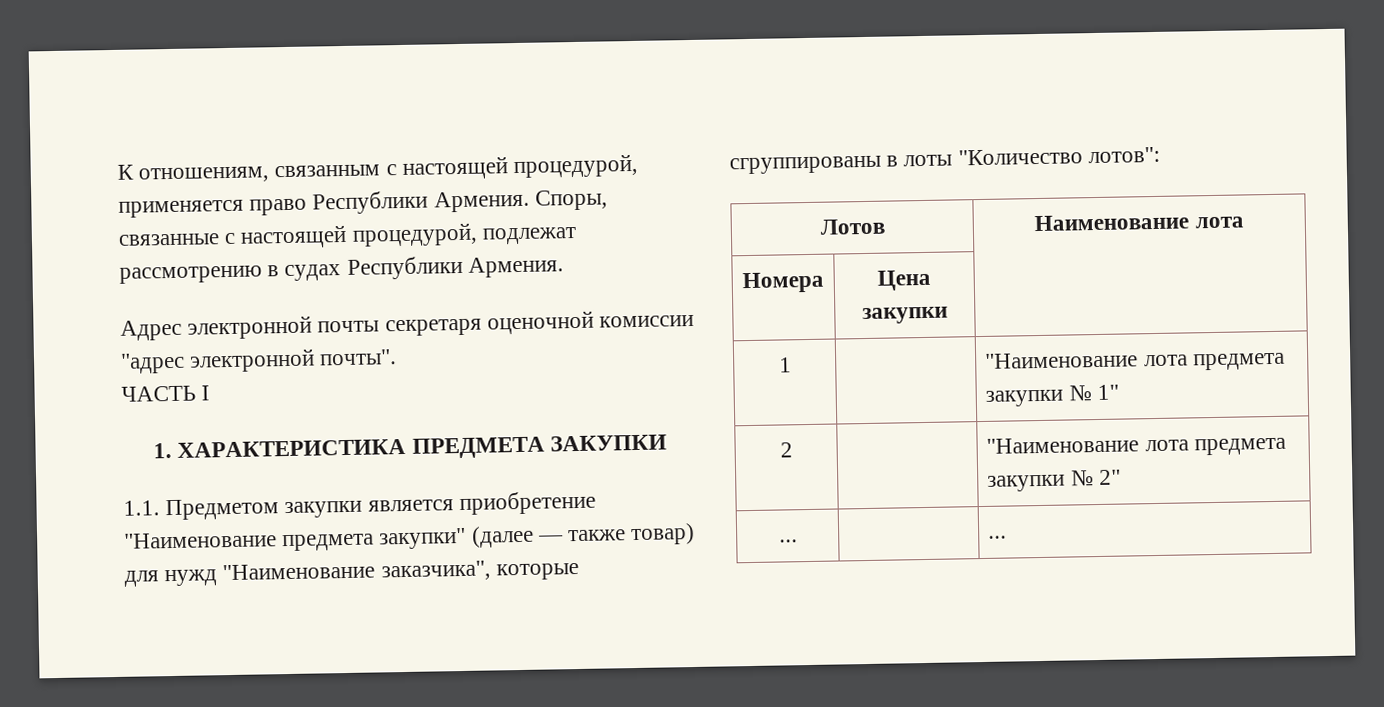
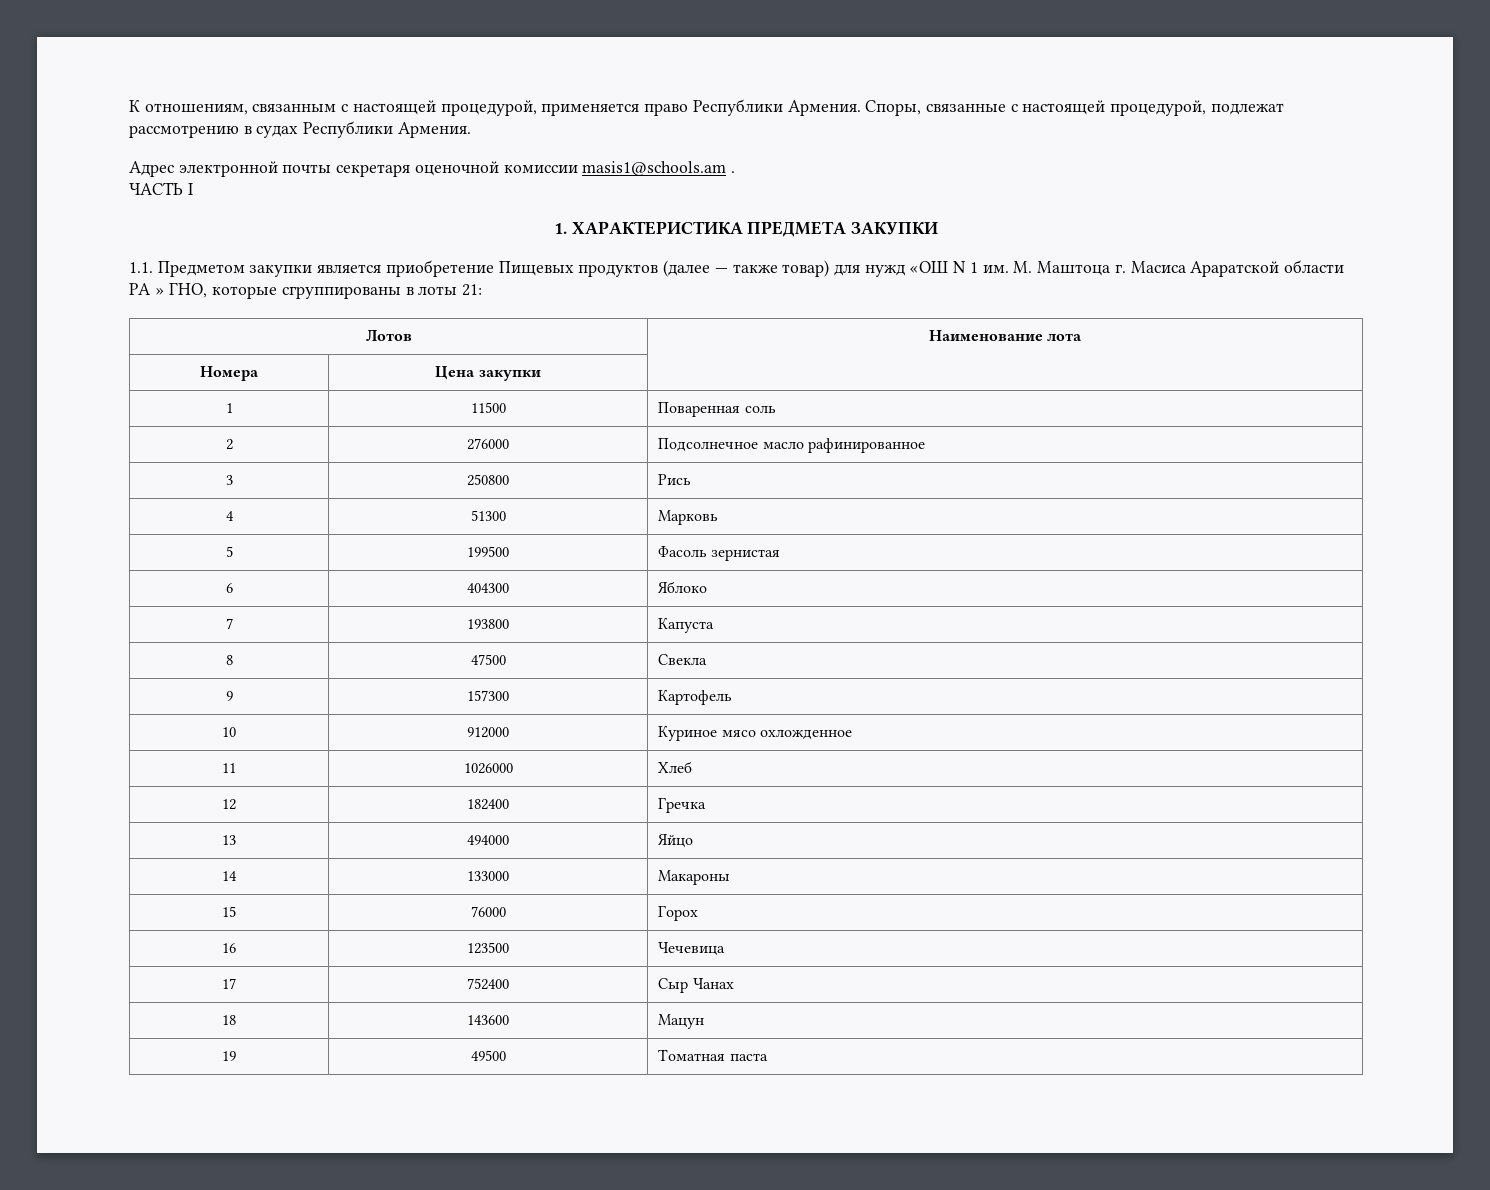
- Адрес электронной почты секретаря оценочной комиссии "адрес электронной почты".
+ Адрес электронной почты секретаря оценочной комиссии masis1@schools.am .
- 1.1. Предметом закупки является приобретение "Наименование предмета закупки" (далее — также товар) для нужд "Наименование заказчика", которые сгруппированы в лоты "Количество лотов":
+ 1.1. Предметом закупки является приобретение Пищевых продуктов (далее — также товар) для нужд «ОШ N 1 им. М. Маштоца г. Масиса Араратской области РА » ГНО, которые сгруппированы в лоты 21:
- 1 | | "Наименование лота предмета закупки № 1"
- 2 | | "Наименование лота предмета закупки № 2"
- ... | | ...
+ 1 | 11500 | Поваренная соль
+ 2 | 276000 | Подсолнечное масло рафинированное
+ 3 | 250800 | Рись
+ 4 | 51300 | Марковь
+ 5 | 199500 | Фасоль зернистая
+ 6 | 404300 | Яблоко
+ 7 | 193800 | Капуста
+ 8 | 47500 | Свекла
+ 9 | 157300 | Картофель
+ 10 | 912000 | Куриное мясо охложденное
+ 11 | 1026000 | Хлеб
+ 12 | 182400 | Гречка
+ 13 | 494000 | Яйцо
+ 14 | 133000 | Макароны
+ 15 | 76000 | Горох
+ 16 | 123500 | Чечевица
+ 17 | 752400 | Сыр Чанах
+ 18 | 143600 | Мацун
+ 19 | 49500 | Томатная паста

